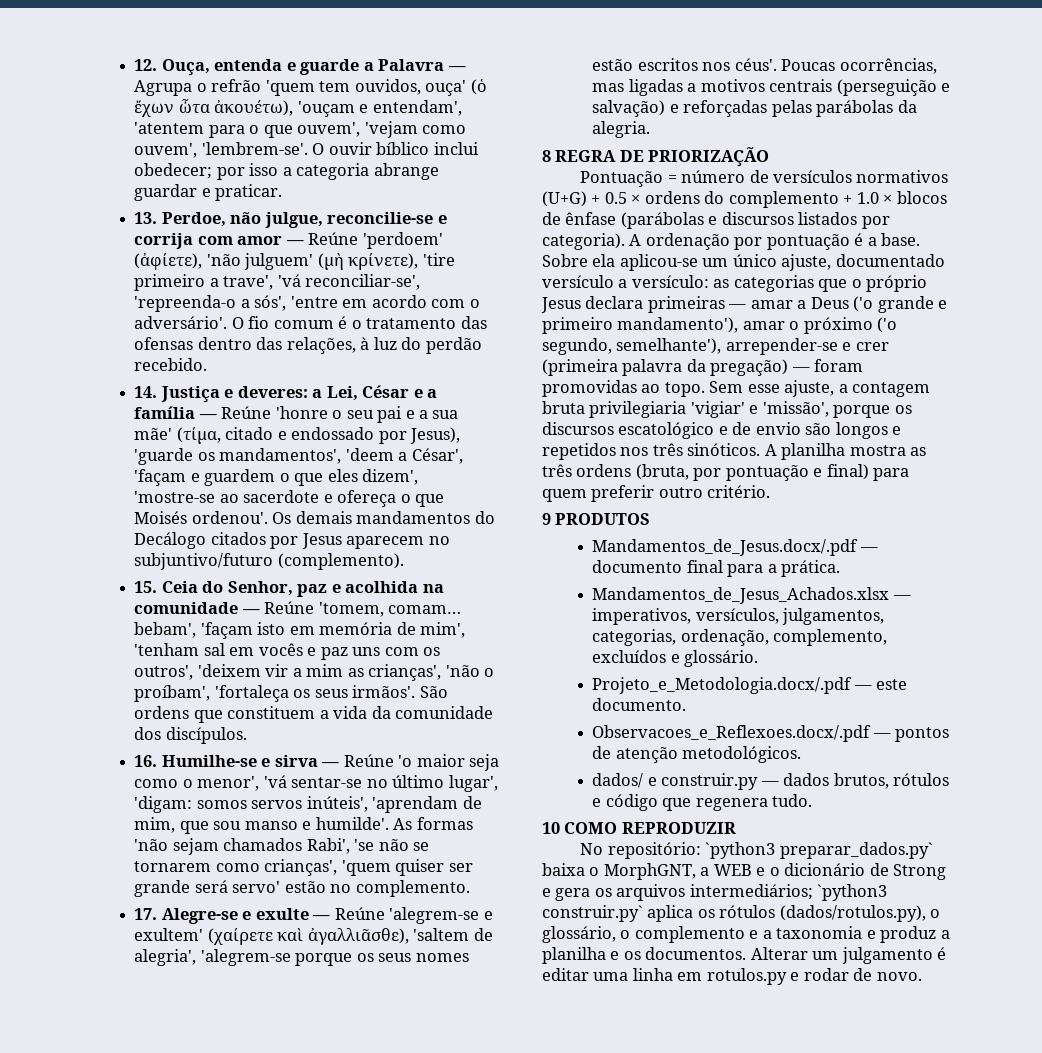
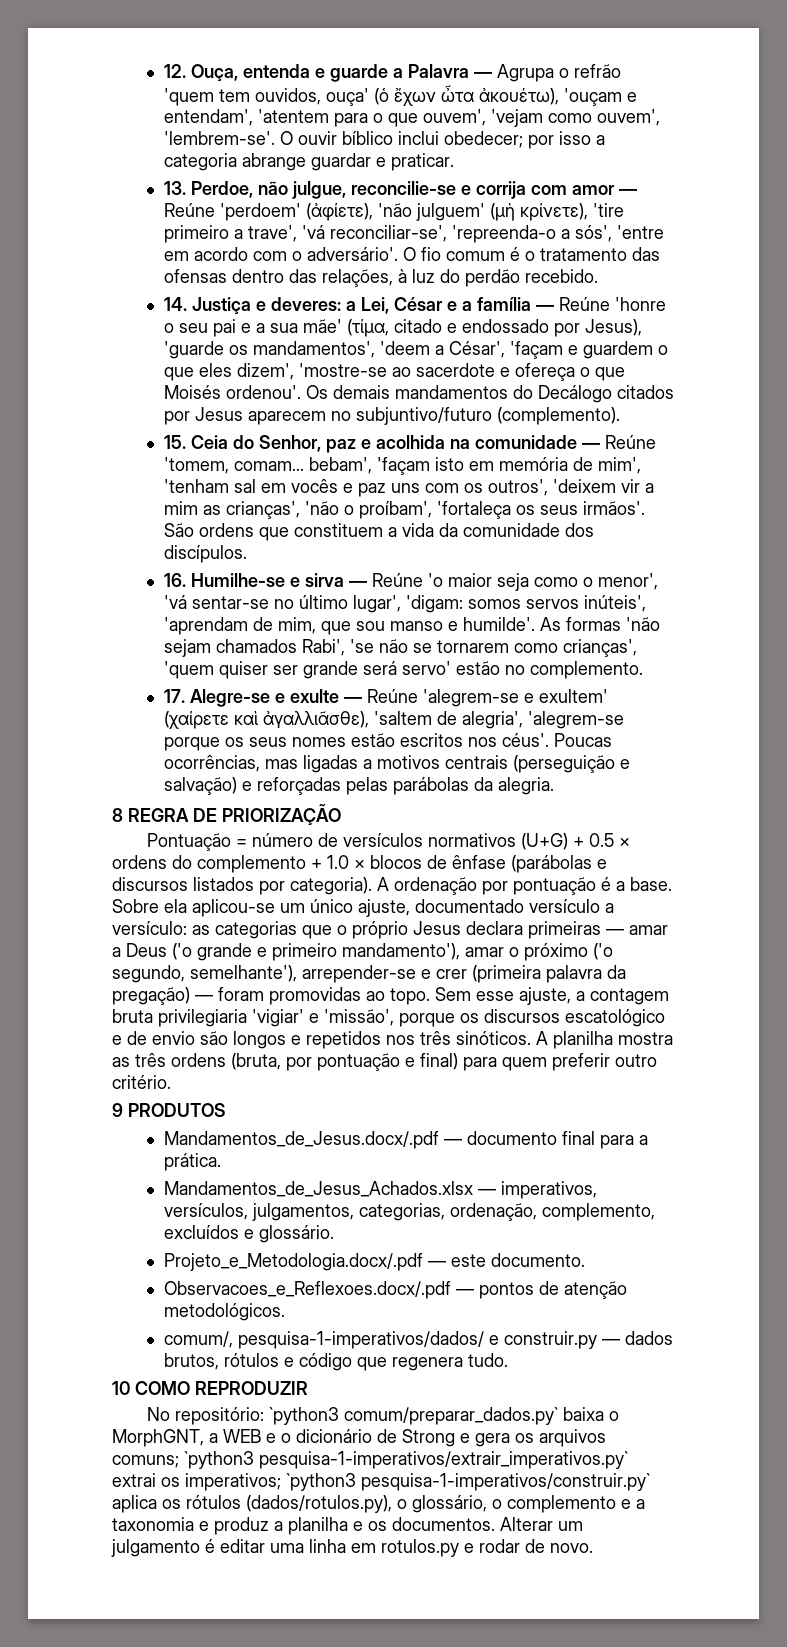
- dados/ e construir.py — dados brutos, rótulos e código que regenera tudo.
+ comum/, pesquisa-1-imperativos/dados/ e construir.py — dados brutos, rótulos e código que regenera tudo.
- No repositório: `python3 preparar_dados.py` baixa o MorphGNT, a WEB e o dicionário de Strong e gera os arquivos intermediários; `python3 construir.py` aplica os rótulos (dados/rotulos.py), o glossário, o complemento e a taxonomia e produz a planilha e os documentos.
+ No repositório: `python3 comum/preparar_dados.py` baixa o MorphGNT, a WEB e o dicionário de Strong e gera os arquivos comuns; `python3 pesquisa-1-imperativos/extrair_imperativos.py` extrai os imperativos; `python3 pesquisa-1-imperativos/construir.py` aplica os rótulos (dados/rotulos.py), o glossário, o complemento e a taxonomia e produz a planilha e os documentos.

